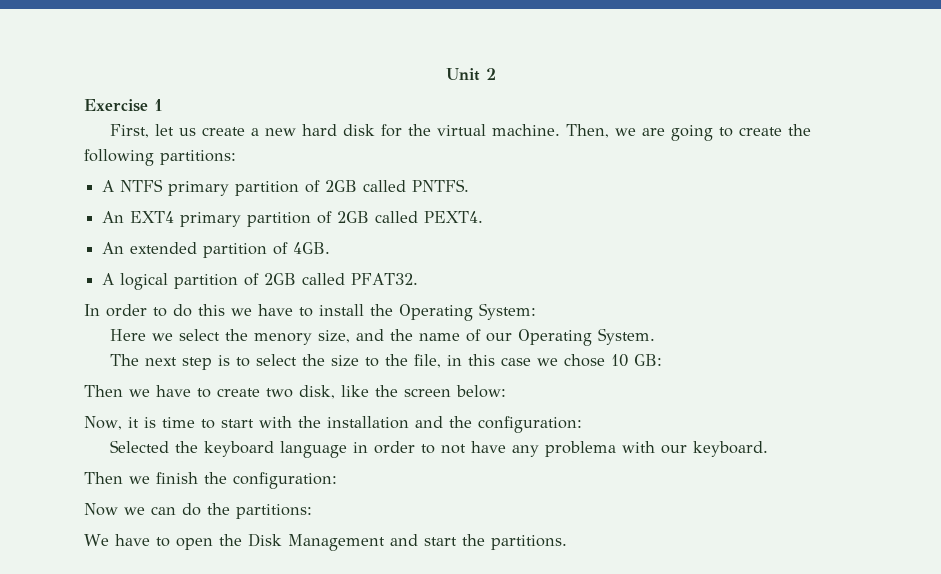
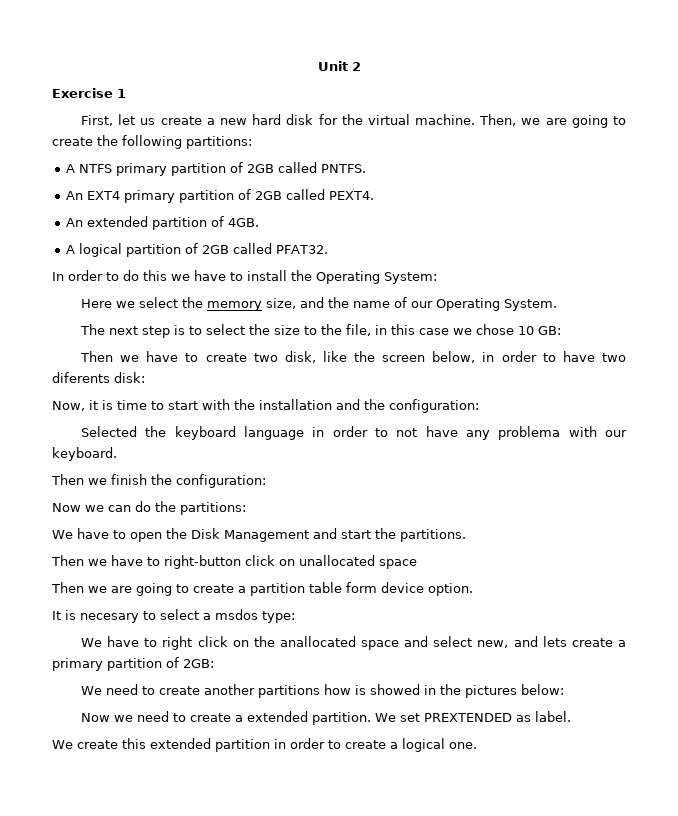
- Here we select the menory size, and the name of our Operating System.
+ Here we select the memory size, and the name of our Operating System.
- Then we have to create two disk, like the screen below:
+ Then we have to create two disk, like the screen below, in order to have two diferents disk:
+ Then we have to right-button click on unallocated space
+ Then we are going to create a partition table form device option.
+ It is necesary to select a msdos type:
+ We have to right click on the anallocated space and select new, and lets create a primary partition of 2GB:
+ We need to create another partitions how is showed in the pictures below:
+ Now we need to create a extended partition. We set PREXTENDED as label.
+ We create this extended partition in order to create a logical one.

